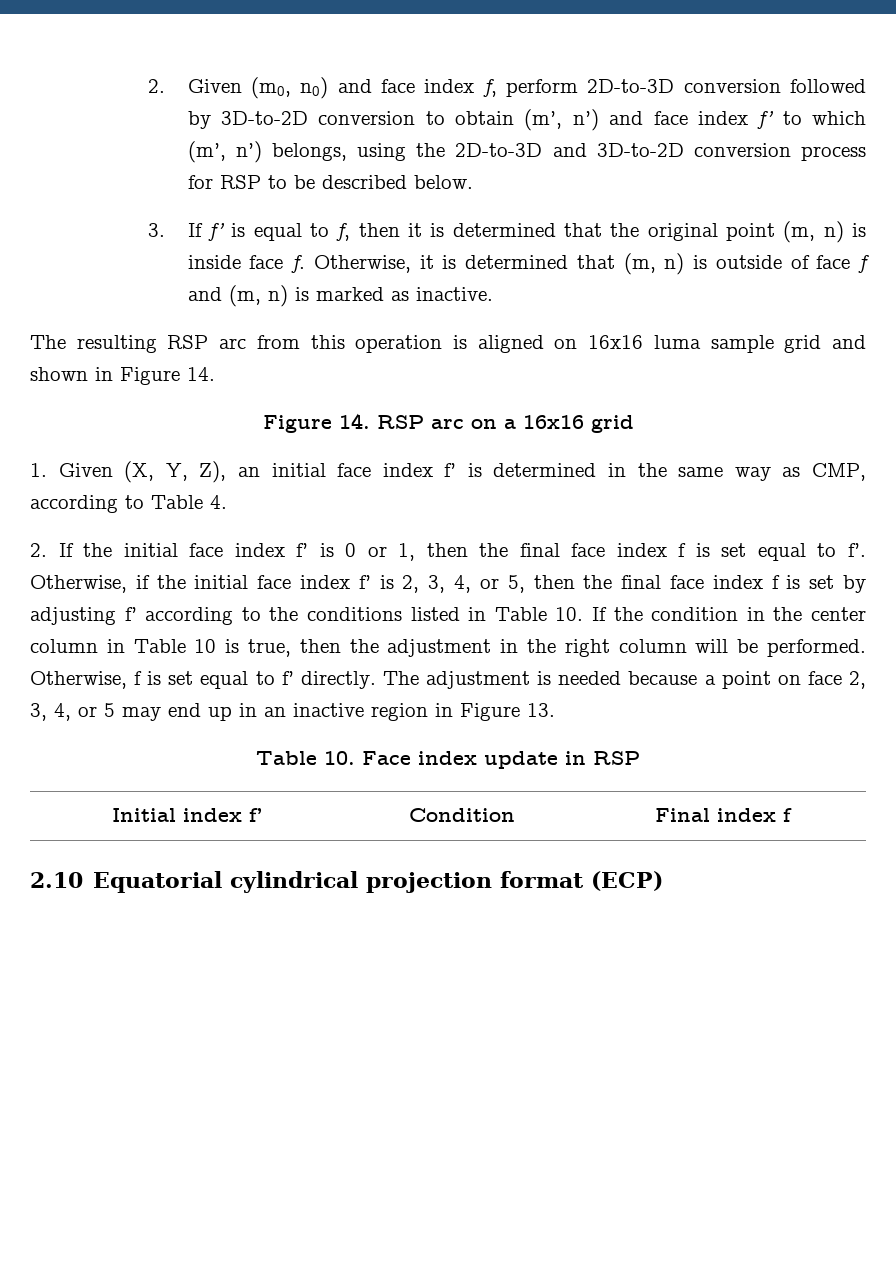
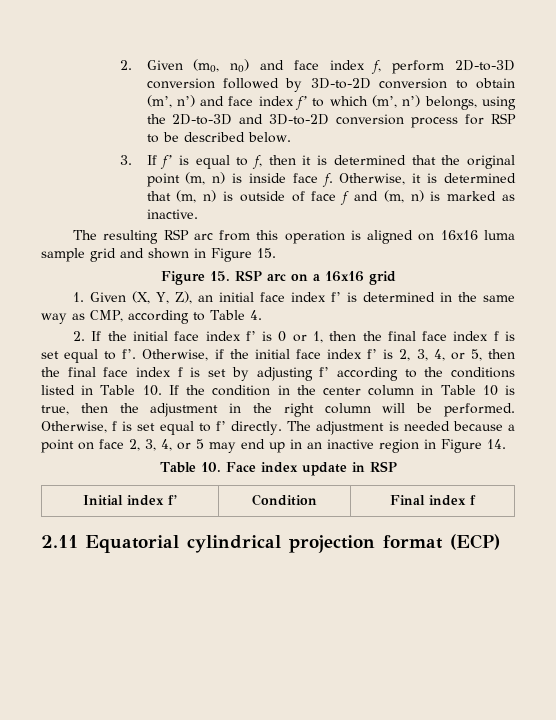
- The resulting RSP arc from this operation is aligned on 16x16 luma sample grid and shown in Figure 14.
- Figure 14. RSP arc on a 16x16 grid
+ The resulting RSP arc from this operation is aligned on 16x16 luma sample grid and shown in Figure 15.
+ Figure 15. RSP arc on a 16x16 grid
- The adjustment is needed because a point on face 2, 3, 4, or 5 may end up in an inactive region in Figure 13.
+ The adjustment is needed because a point on face 2, 3, 4, or 5 may end up in an inactive region in Figure 14.
- 2.10 Equatorial cylindrical projection format (ECP)
+ 2.11 Equatorial cylindrical projection format (ECP)

